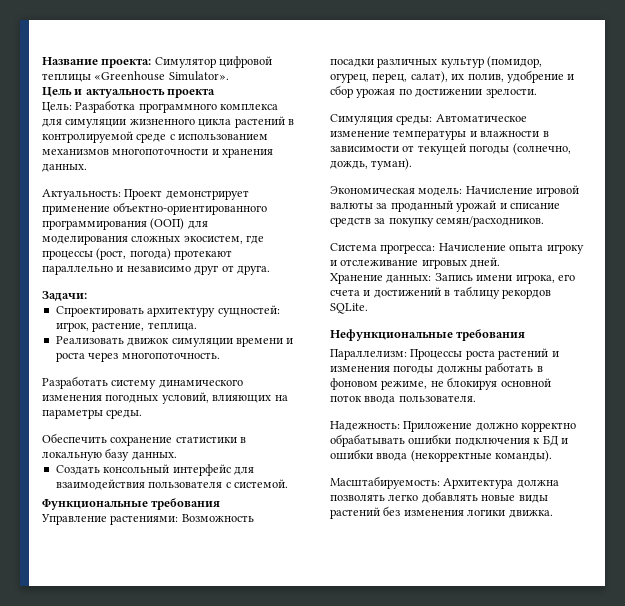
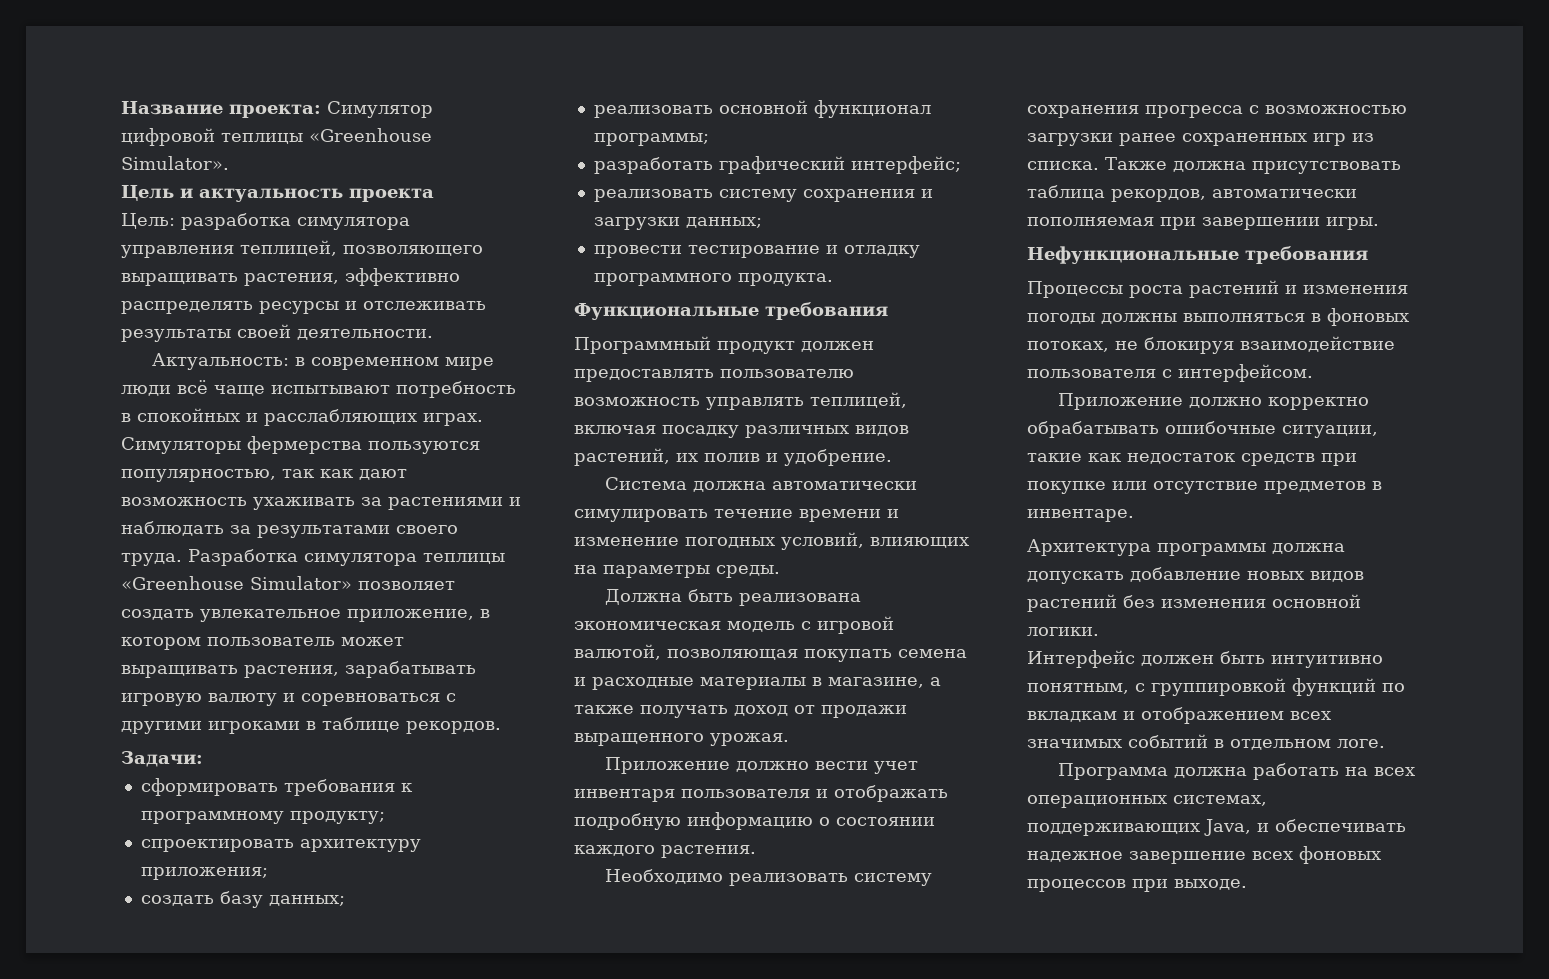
- Цель: Разработка программного комплекса для симуляции жизненного цикла растений в контролируемой среде с использованием механизмов многопоточности и хранения данных.
- Актуальность: Проект демонстрирует применение объектно-ориентированного программирования (ООП) для моделирования сложных экосистем, где процессы (рост, погода) протекают параллельно и независимо друг от друга.
+ Цель: разработка симулятора управления теплицей, позволяющего выращивать растения, эффективно распределять ресурсы и отслеживать результаты своей деятельности.
+ Актуальность: в современном мире люди всё чаще испытывают потребность в спокойных и расслабляющих играх. Симуляторы фермерства пользуются популярностью, так как дают возможность ухаживать за растениями и наблюдать за результатами своего труда. Разработка симулятора теплицы «Greenhouse Simulator» позволяет создать увлекательное приложение, в котором пользователь может выращивать растения, зарабатывать игровую валюту и соревноваться с другими игроками в таблице рекордов.
  Задачи:
- Спроектировать архитектуру сущностей: игрок, растение, теплица.
- Реализовать движок симуляции времени и роста через многопоточность.
- Разработать систему динамического изменения погодных условий, влияющих на параметры среды.
+ сформировать требования к программному продукту;
+ спроектировать архитектуру приложения;
+ создать базу данных;
+ реализовать основной функционал программы;
+ разработать графический интерфейс;
+ реализовать систему сохранения и загрузки данных;
+ провести тестирование и отладку программного продукта.
+ Функциональные требования
+ Программный продукт должен предоставлять пользователю возможность управлять теплицей, включая посадку различных видов растений, их полив и удобрение.
+ Система должна автоматически симулировать течение времени и изменение погодных условий, влияющих на параметры среды.
- Обеспечить сохранение статистики в локальную базу данных.
- Создать консольный интерфейс для взаимодействия пользователя с системой.
- Функциональные требования
- Управление растениями: Возможность посадки различных культур (помидор, огурец, перец, салат), их полив, удобрение и сбор урожая по достижении зрелости.
- Симуляция среды: Автоматическое изменение температуры и влажности в зависимости от текущей погоды (солнечно, дождь, туман).
- Экономическая модель: Начисление игровой валюты за проданный урожай и списание средств за покупку семян/расходников.
- Система прогресса: Начисление опыта игроку и отслеживание игровых дней.
- Хранение данных: Запись имени игрока, его счета и достижений в таблицу рекордов SQLite.
+ Должна быть реализована экономическая модель с игровой валютой, позволяющая покупать семена и расходные материалы в магазине, а также получать доход от продажи выращенного урожая.
+ Приложение должно вести учет инвентаря пользователя и отображать подробную информацию о состоянии каждого растения.
+ Необходимо реализовать систему сохранения прогресса с возможностью загрузки ранее сохраненных игр из списка. Также должна присутствовать таблица рекордов, автоматически пополняемая при завершении игры.
- Параллелизм: Процессы роста растений и изменения погоды должны работать в фоновом режиме, не блокируя основной поток ввода пользователя.
- Надежность: Приложение должно корректно обрабатывать ошибки подключения к БД и ошибки ввода (некорректные команды).
- Масштабируемость: Архитектура должна позволять легко добавлять новые виды растений без изменения логики движка.
+ Процессы роста растений и изменения погоды должны выполняться в фоновых потоках, не блокируя взаимодействие пользователя с интерфейсом.
+ Приложение должно корректно обрабатывать ошибочные ситуации, такие как недостаток средств при покупке или отсутствие предметов в инвентаре.
+ Архитектура программы должна допускать добавление новых видов растений без изменения основной логики.
+ Интерфейс должен быть интуитивно понятным, с группировкой функций по вкладкам и отображением всех значимых событий в отдельном логе.
+ Программа должна работать на всех операционных системах, поддерживающих Java, и обеспечивать надежное завершение всех фоновых процессов при выходе.

